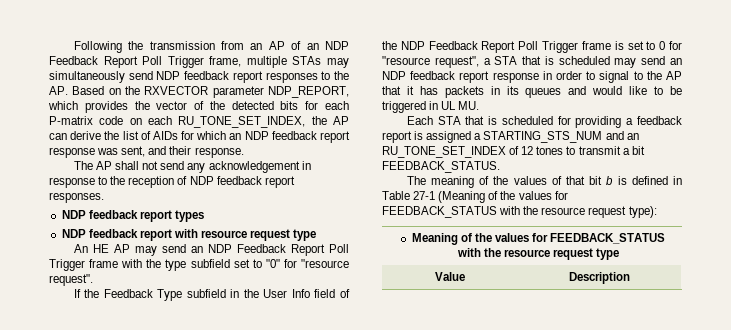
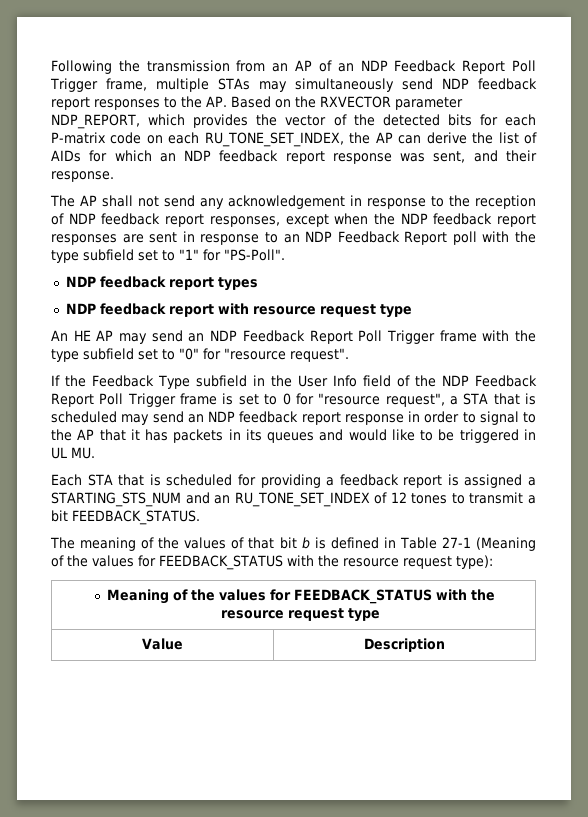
- The AP shall not send any acknowledgement in response to the reception of NDP feedback report responses.
+ The AP shall not send any acknowledgement in response to the reception of NDP feedback report responses, except when the NDP feedback report responses are sent in response to an NDP Feedback Report poll with the type subfield set to "1" for "PS-Poll".

